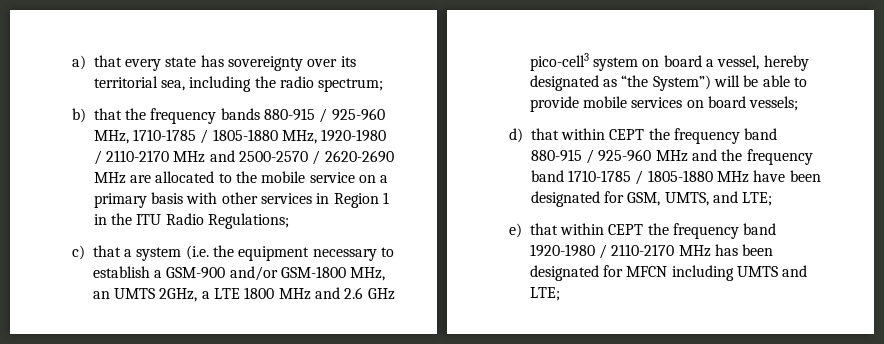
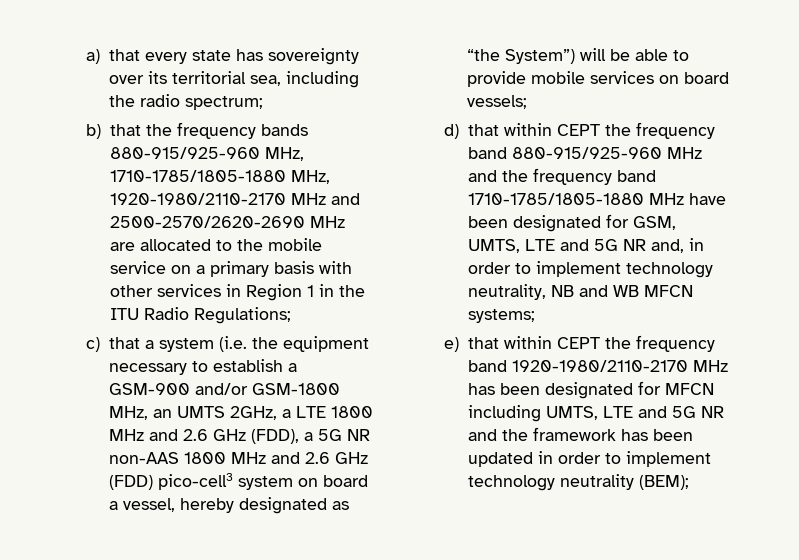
- b) that the frequency bands 880-915 / 925-960 MHz, 1710-1785 / 1805-1880 MHz, 1920-1980 / 2110-2170 MHz and 2500-2570 / 2620-2690 MHz are allocated to the mobile service on a primary basis with other services in Region 1 in the ITU Radio Regulations;
+ b) that the frequency bands 880-915/925-960 MHz, 1710-1785/1805-1880 MHz, 1920-1980/2110-2170 MHz and 2500-2570/2620-2690 MHz are allocated to the mobile service on a primary basis with other services in Region 1 in the ITU Radio Regulations;
- c) that a system (i.e. the equipment necessary to establish a GSM-900 and/or GSM-1800 MHz, an UMTS 2GHz, a LTE 1800 MHz and 2.6 GHz pico-cell3 system on board a vessel, hereby designated as “the System”) will be able to provide mobile services on board vessels;
+ c) that a system (i.e. the equipment necessary to establish a GSM-900 and/or GSM-1800 MHz, an UMTS 2GHz, a LTE 1800 MHz and 2.6 GHz (FDD), a 5G NR non-AAS 1800 MHz and 2.6 GHz (FDD) pico-cell3 system on board a vessel, hereby designated as “the System”) will be able to provide mobile services on board vessels;
- d) that within CEPT the frequency band 880-915 / 925-960 MHz and the frequency band 1710-1785 / 1805-1880 MHz have been designated for GSM, UMTS, and LTE;
+ d) that within CEPT the frequency band 880-915/925-960 MHz and the frequency band 1710-1785/1805-1880 MHz have been designated for GSM, UMTS, LTE and 5G NR and, in order to implement technology neutrality, NB and WB MFCN systems;
- e) that within CEPT the frequency band 1920-1980 / 2110-2170 MHz has been designated for MFCN including UMTS and LTE;
+ e) that within CEPT the frequency band 1920-1980/2110-2170 MHz has been designated for MFCN including UMTS, LTE and 5G NR and the framework has been updated in order to implement technology neutrality (BEM);

